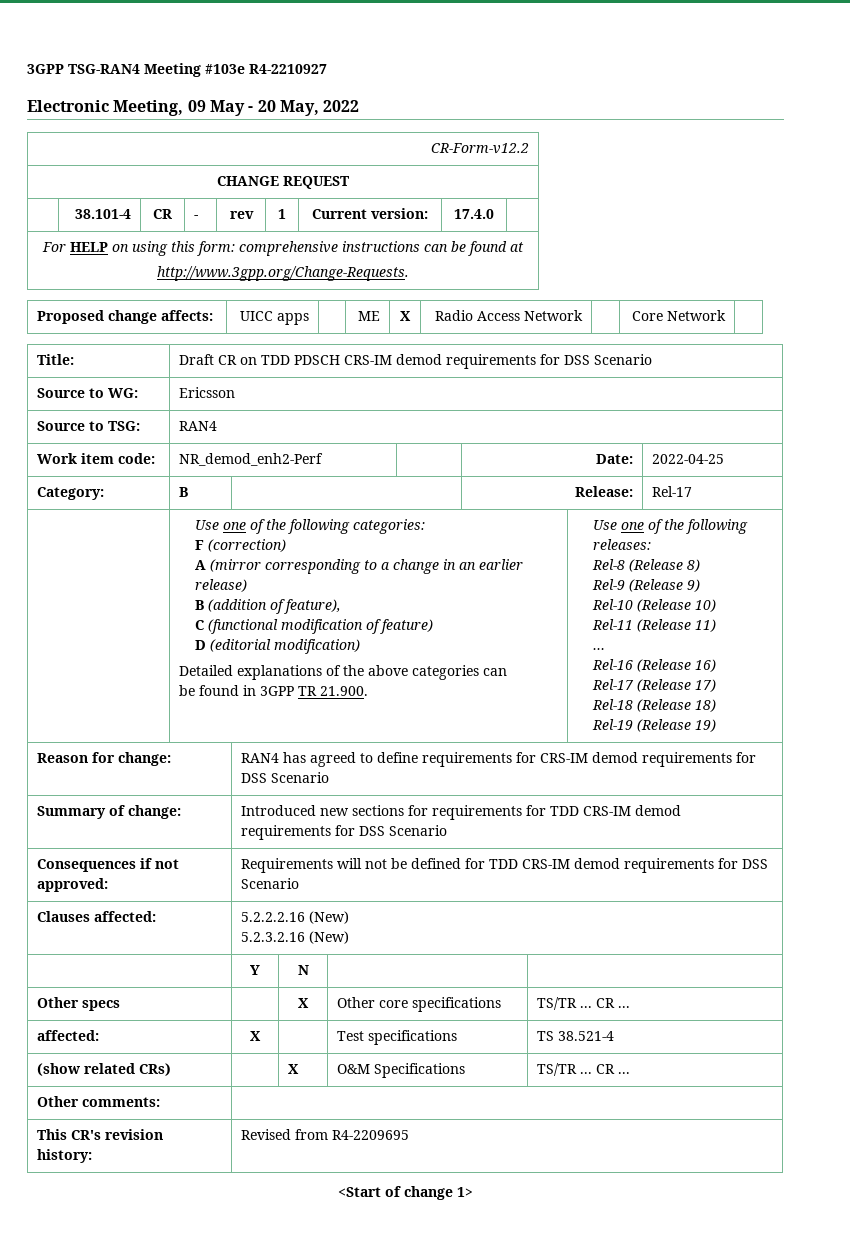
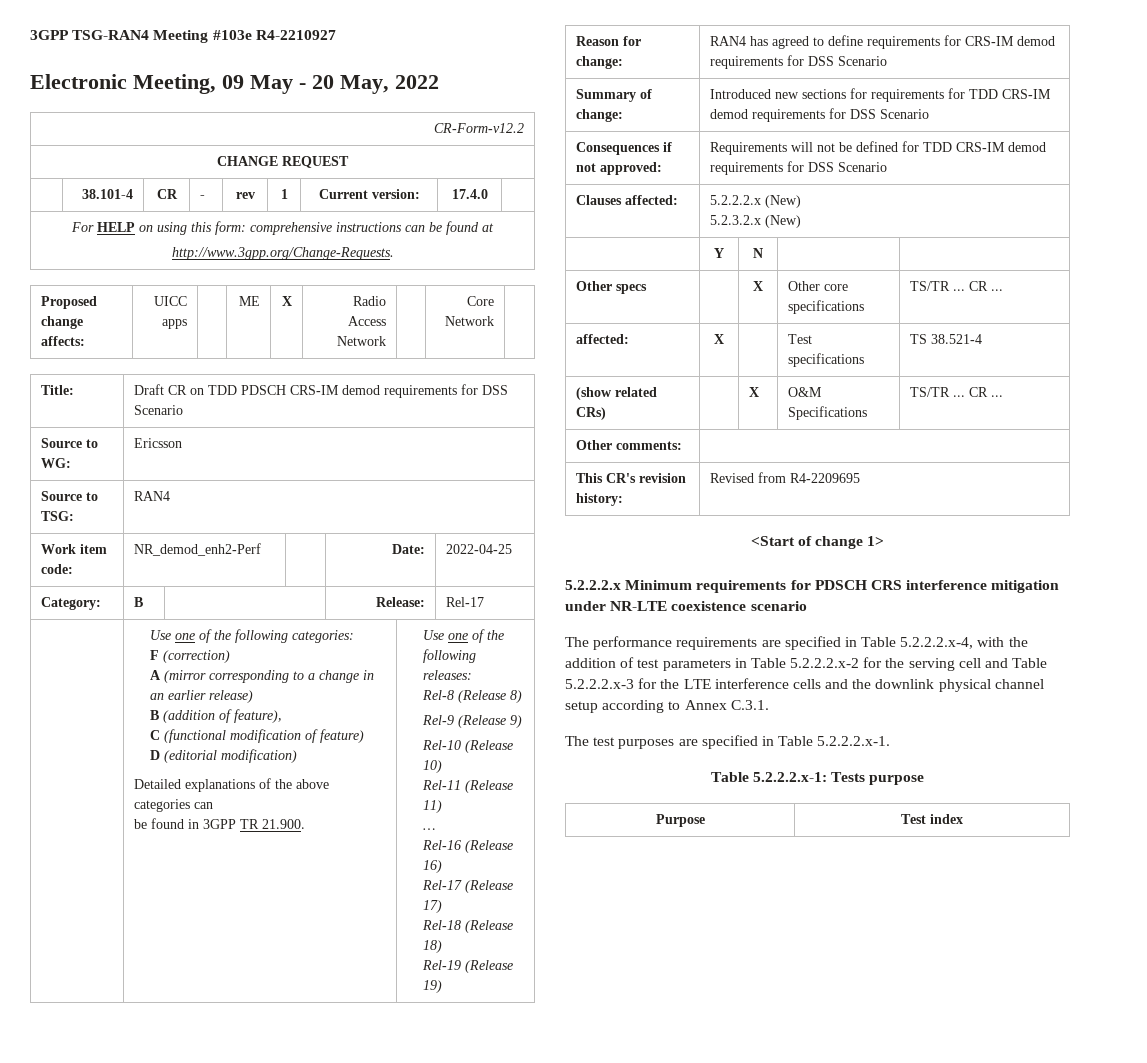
- Clauses affected: | 5.2.2.2.16 (New)
- 5.2.3.2.16 (New)
+ Clauses affected: | 5.2.2.2.x (New)
+ 5.2.3.2.x (New)
+ 5.2.2.2.x Minimum requirements for PDSCH CRS interference mitigation under NR-LTE coexistence scenario
+ The performance requirements are specified in Table 5.2.2.2.x-4, with the addition of test parameters in Table 5.2.2.2.x-2 for the serving cell and Table 5.2.2.2.x-3 for the LTE interference cells and the downlink physical channel setup according to Annex C.3.1.
+ The test purposes are specified in Table 5.2.2.2.x-1.
+ Table 5.2.2.2.x-1: Tests purpose
+ Purpose | Test index

